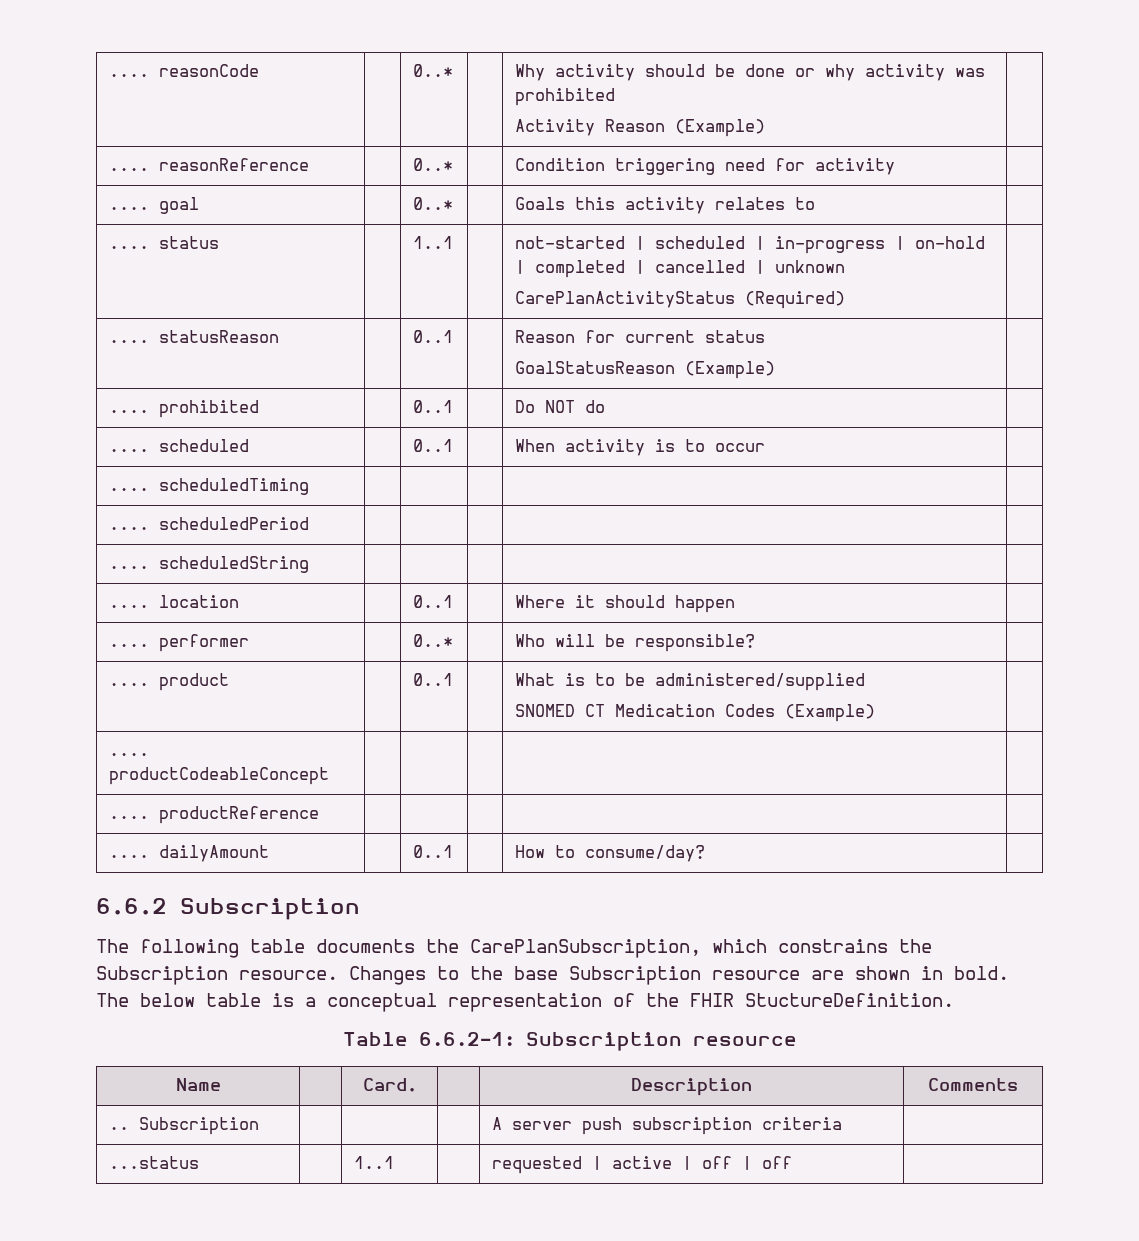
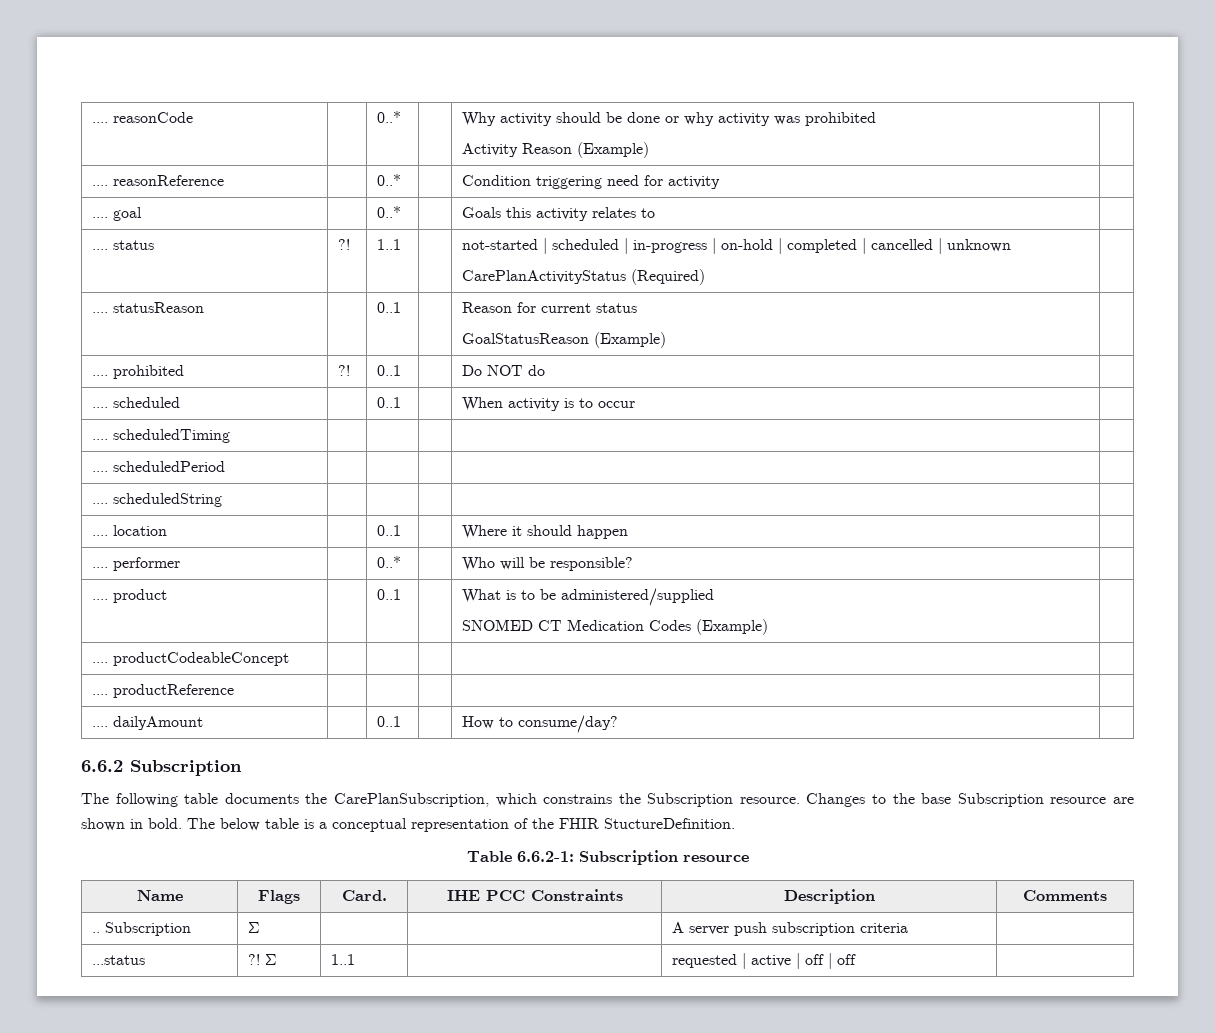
- .... status | | 1..1 | | not-started | scheduled | in-progress | on-hold | completed | cancelled | unknown
+ .... status | ?! | 1..1 | | not-started | scheduled | in-progress | on-hold | completed | cancelled | unknown
- .... prohibited | | 0..1 | | Do NOT do |
+ .... prohibited | ?! | 0..1 | | Do NOT do |
- Name | | Card. | | Description | Comments
+ Name | Flags | Card. | IHE PCC Constraints | Description | Comments
- .. Subscription | | | | A server push subscription criteria |
+ .. Subscription | Σ | | | A server push subscription criteria |
- ...status | | 1..1 | | requested | active | off | off |
+ ...status | ?! Σ | 1..1 | | requested | active | off | off |

